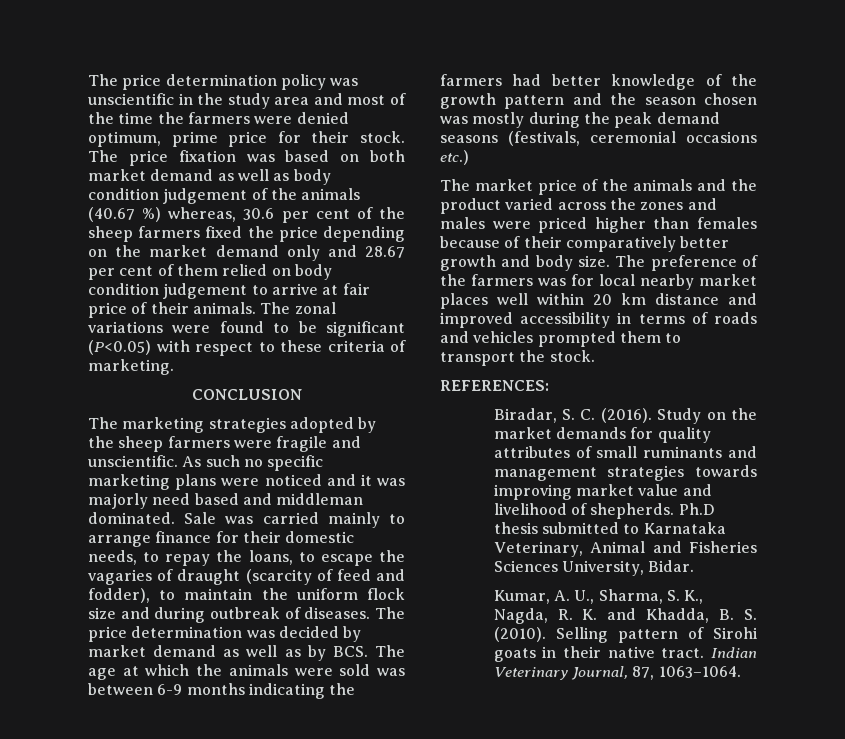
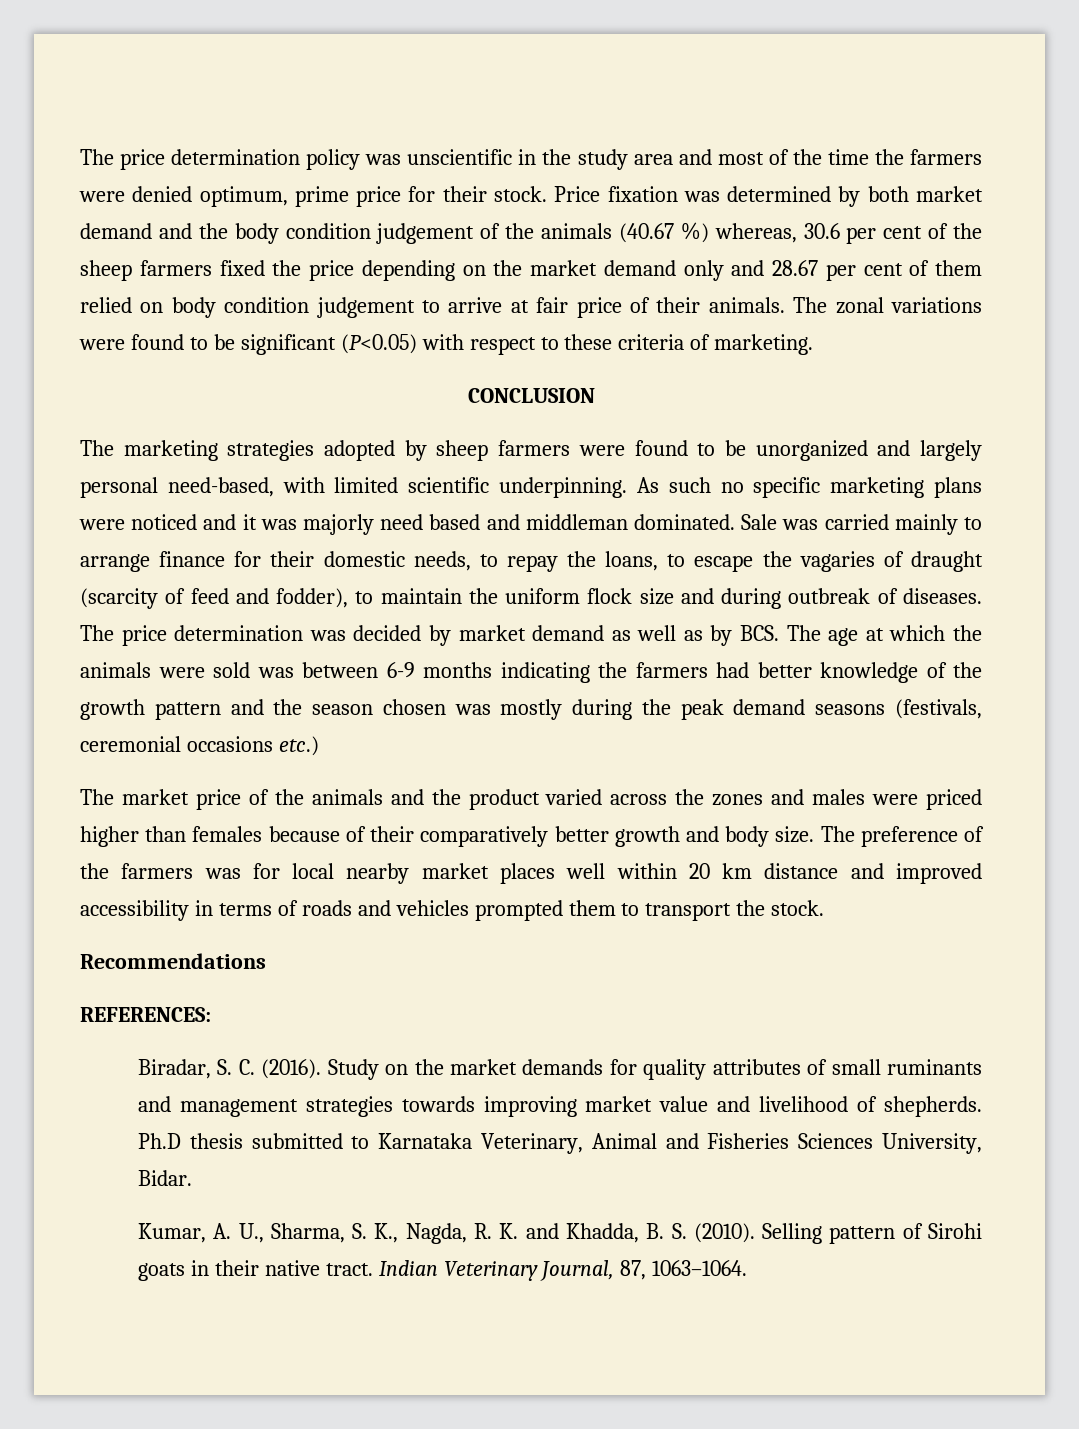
- The price fixation was based on both market demand as well as body condition judgement of the animals (40.67 %) whereas, 30.6 per cent of the sheep farmers fixed the price depending on the market demand only and 28.67 per cent of them relied on body condition judgement to arrive at fair price of their animals.
+ Price fixation was determined by both market demand and the body condition judgement of the animals (40.67 %) whereas, 30.6 per cent of the sheep farmers fixed the price depending on the market demand only and 28.67 per cent of them relied on body condition judgement to arrive at fair price of their animals.
- The marketing strategies adopted by the sheep farmers were fragile and unscientific.
+ The marketing strategies adopted by sheep farmers were found to be unorganized and largely personal need-based, with limited scientific underpinning.
+ Recommendations

